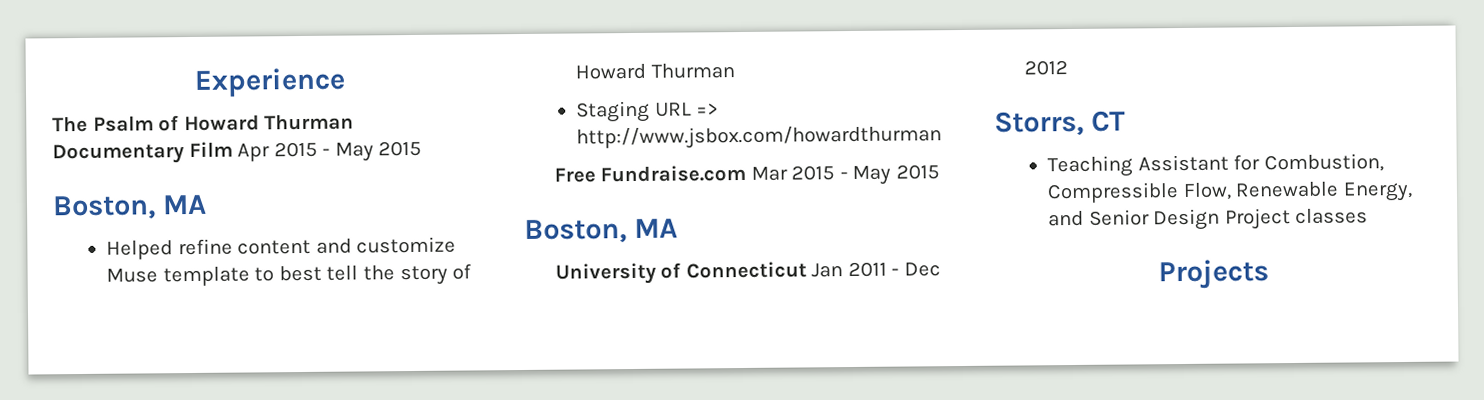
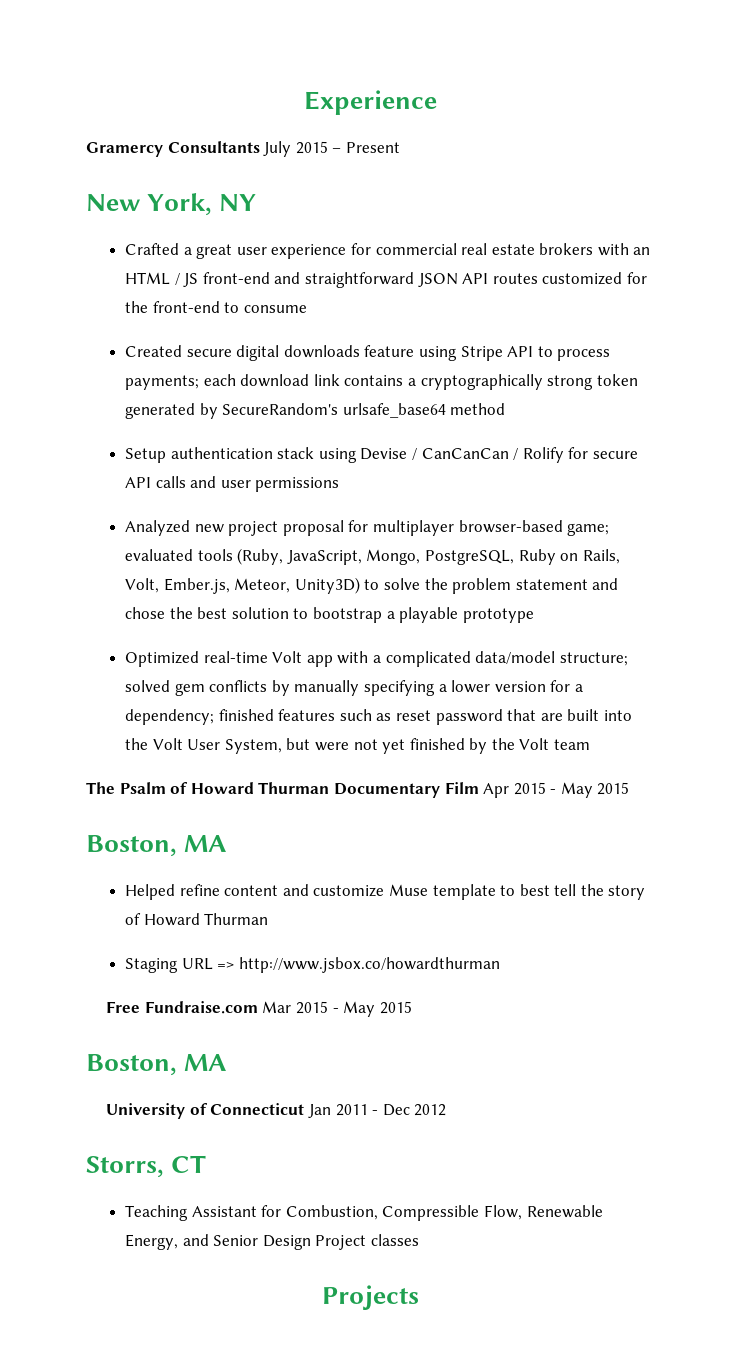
+ Gramercy Consultants July 2015 – Present
+ New York, NY
+ Crafted a great user experience for commercial real estate brokers with an HTML / JS front-end and straightforward JSON API routes customized for the front-end to consume
+ Created secure digital downloads feature using Stripe API to process payments; each download link contains a cryptographically strong token generated by SecureRandom's urlsafe_base64 method
+ Setup authentication stack using Devise / CanCanCan / Rolify for secure API calls and user permissions
+ Analyzed new project proposal for multiplayer browser-based game; evaluated tools (Ruby, JavaScript, Mongo, PostgreSQL, Ruby on Rails, Volt, Ember.js, Meteor, Unity3D) to solve the problem statement and chose the best solution to bootstrap a playable prototype
+ Optimized real-time Volt app with a complicated data/model structure; solved gem conflicts by manually specifying a lower version for a dependency; finished features such as reset password that are built into the Volt User System, but were not yet finished by the Volt team
- Staging URL => http://www.jsbox.com/howardthurman
+ Staging URL => http://www.jsbox.co/howardthurman

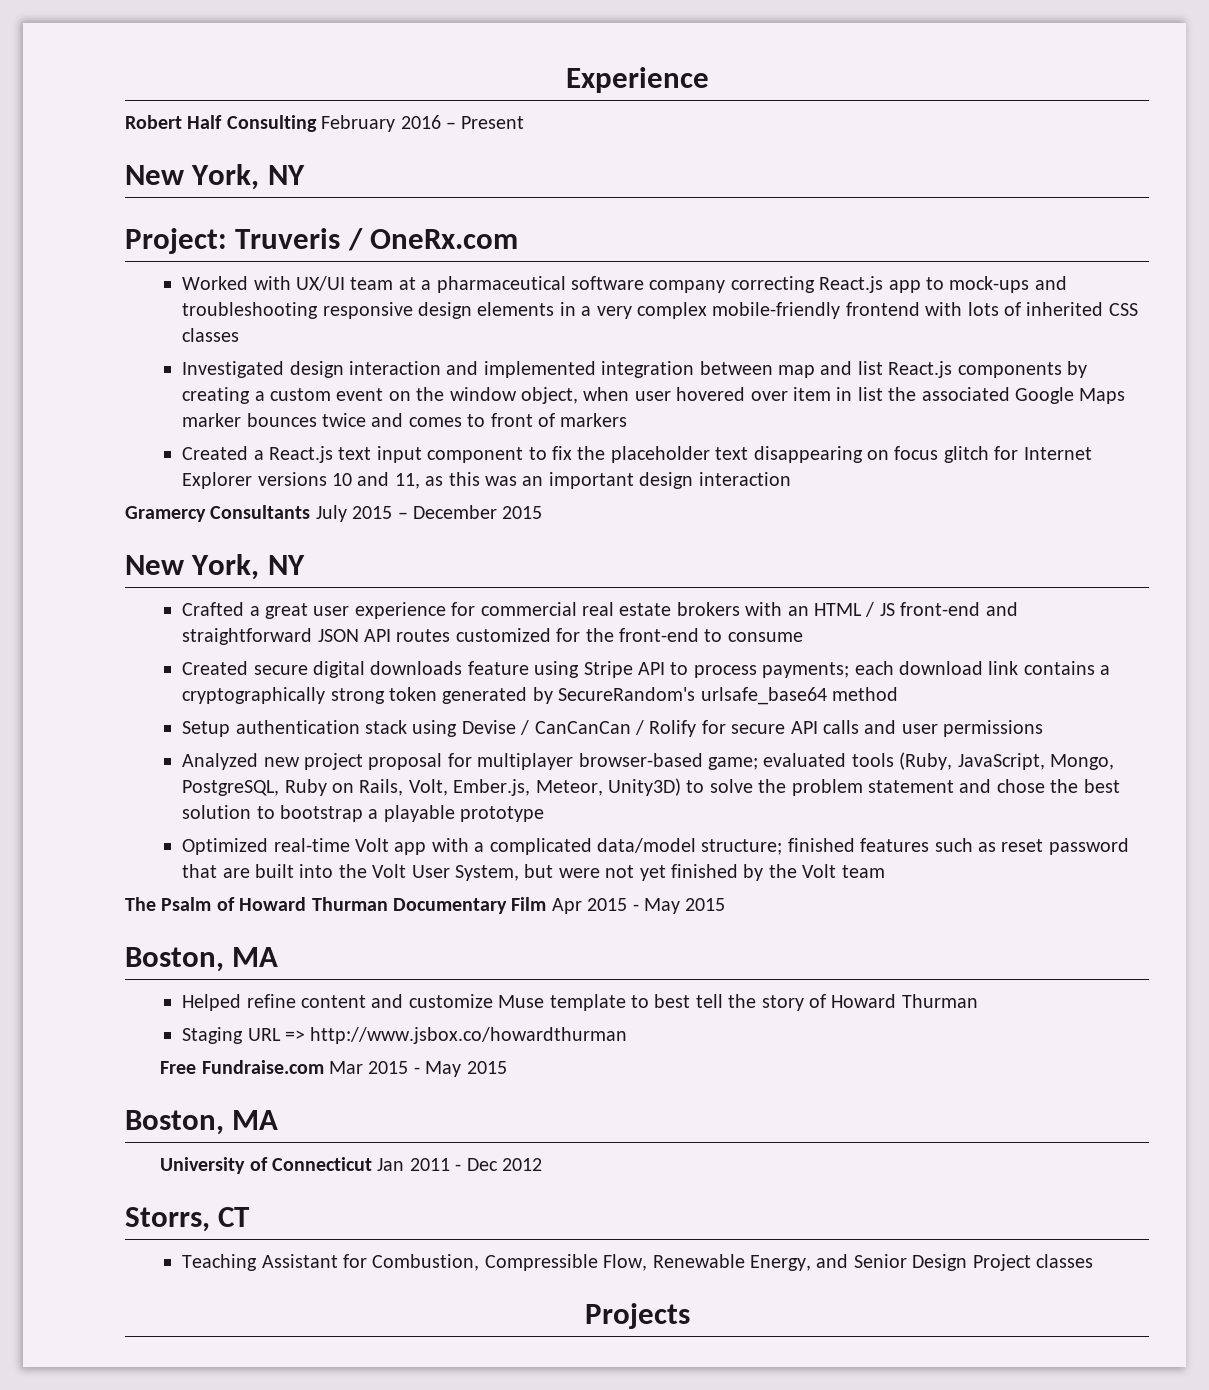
+ Robert Half Consulting February 2016 – Present
+ New York, NY
+ Project: Truveris / OneRx.com
+ Worked with UX/UI team at a pharmaceutical software company correcting React.js app to mock-ups and troubleshooting responsive design elements in a very complex mobile-friendly frontend with lots of inherited CSS classes
+ Investigated design interaction and implemented integration between map and list React.js components by creating a custom event on the window object, when user hovered over item in list the associated Google Maps marker bounces twice and comes to front of markers
+ Created a React.js text input component to fix the placeholder text disappearing on focus glitch for Internet Explorer versions 10 and 11, as this was an important design interaction
- Gramercy Consultants July 2015 – Present
+ Gramercy Consultants July 2015 – December 2015
- Optimized real-time Volt app with a complicated data/model structure; solved gem conflicts by manually specifying a lower version for a dependency; finished features such as reset password that are built into the Volt User System, but were not yet finished by the Volt team
+ Optimized real-time Volt app with a complicated data/model structure; finished features such as reset password that are built into the Volt User System, but were not yet finished by the Volt team

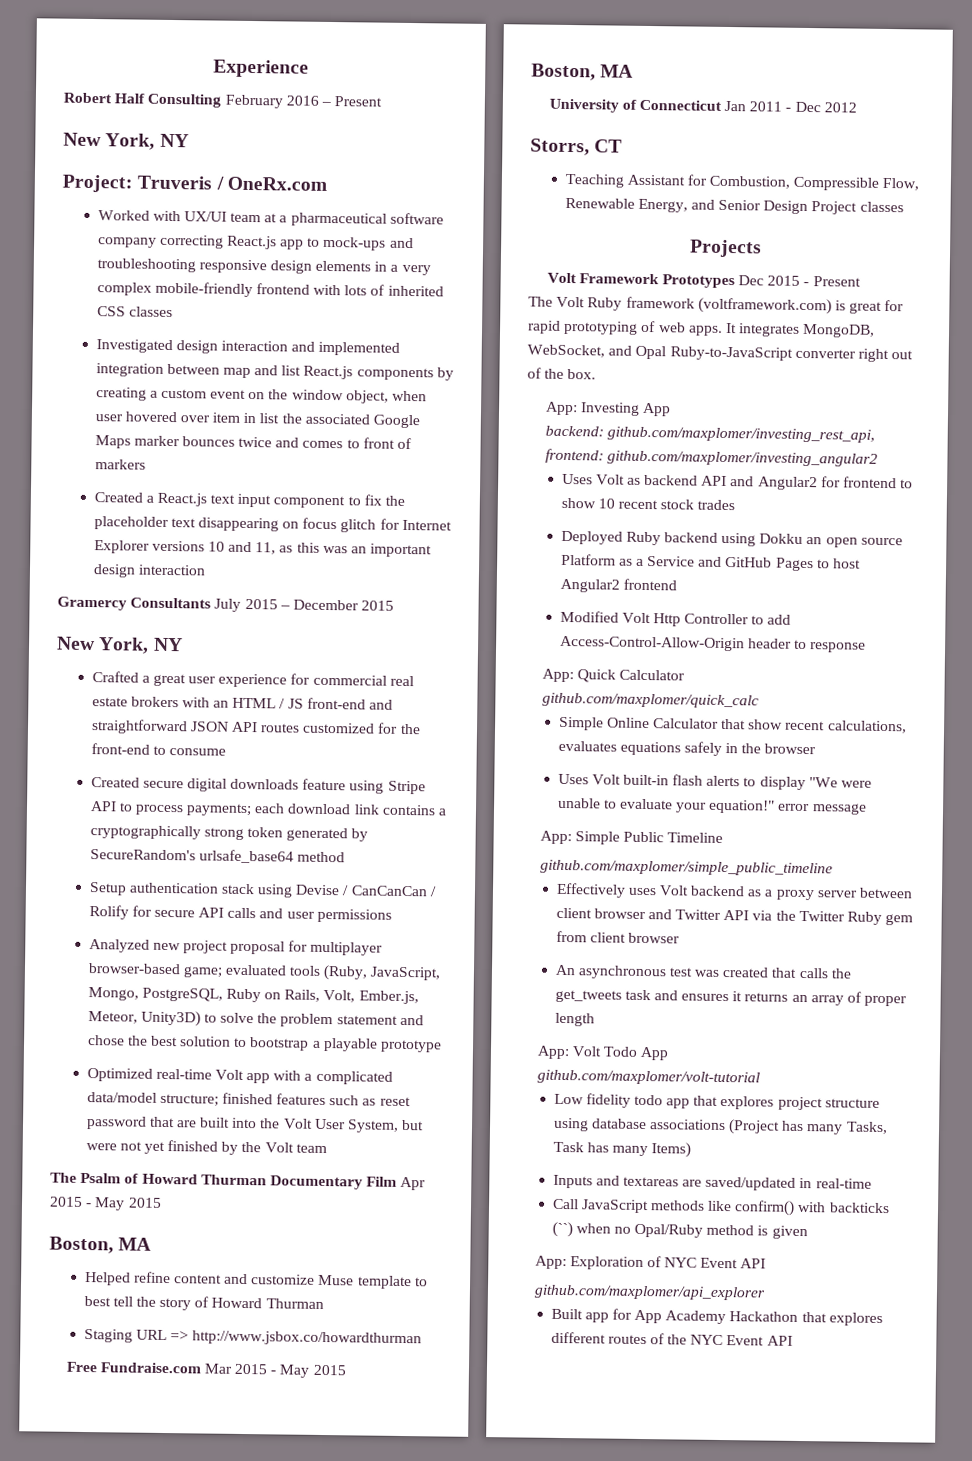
+ Volt Framework Prototypes Dec 2015 - Present
+ The Volt Ruby framework (voltframework.com) is great for rapid prototyping of web apps. It integrates MongoDB, WebSocket, and Opal Ruby-to-JavaScript converter right out of the box.
+ App: Investing App
+ backend: github.com/maxplomer/investing_rest_api, frontend: github.com/maxplomer/investing_angular2
+ Uses Volt as backend API and Angular2 for frontend to show 10 recent stock trades
+ Deployed Ruby backend using Dokku an open source Platform as a Service and GitHub Pages to host Angular2 frontend
+ Modified Volt Http Controller to add Access-Control-Allow-Origin header to response
+ App: Quick Calculator
+ github.com/maxplomer/quick_calc
+ Simple Online Calculator that show recent calculations, evaluates equations safely in the browser
+ Uses Volt built-in flash alerts to display "We were unable to evaluate your equation!" error message
+ App: Simple Public Timeline
+ github.com/maxplomer/simple_public_timeline
+ Effectively uses Volt backend as a proxy server between client browser and Twitter API via the Twitter Ruby gem from client browser
+ An asynchronous test was created that calls the get_tweets task and ensures it returns an array of proper length
+ App: Volt Todo App
+ github.com/maxplomer/volt-tutorial
+ Low fidelity todo app that explores project structure using database associations (Project has many Tasks, Task has many Items)
+ Inputs and textareas are saved/updated in real-time
+ Call JavaScript methods like confirm() with backticks (``) when no Opal/Ruby method is given
+ App: Exploration of NYC Event API
+ github.com/maxplomer/api_explorer
+ Built app for App Academy Hackathon that explores different routes of the NYC Event API

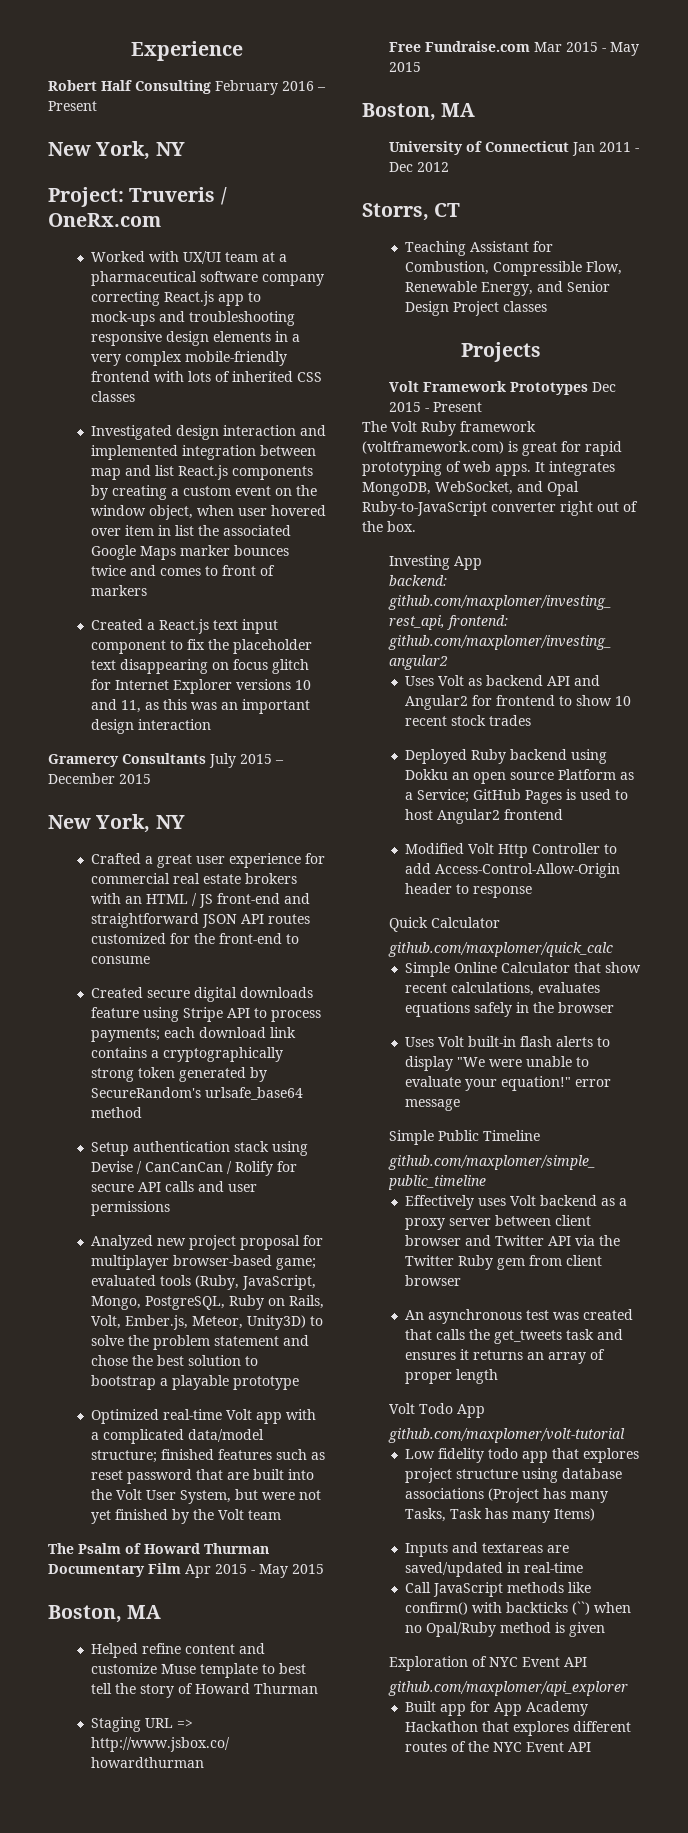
- App: Investing App
+ Investing App
- Deployed Ruby backend using Dokku an open source Platform as a Service and GitHub Pages to host Angular2 frontend
+ Deployed Ruby backend using Dokku an open source Platform as a Service; GitHub Pages is used to host Angular2 frontend
- App: Quick Calculator
+ Quick Calculator
- App: Simple Public Timeline
+ Simple Public Timeline
- App: Volt Todo App
+ Volt Todo App
- App: Exploration of NYC Event API
+ Exploration of NYC Event API

